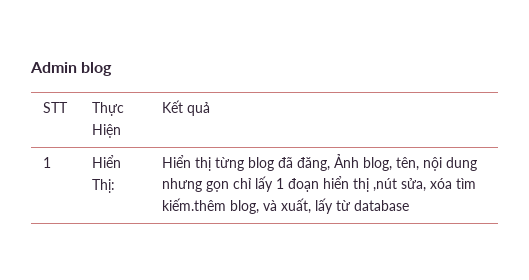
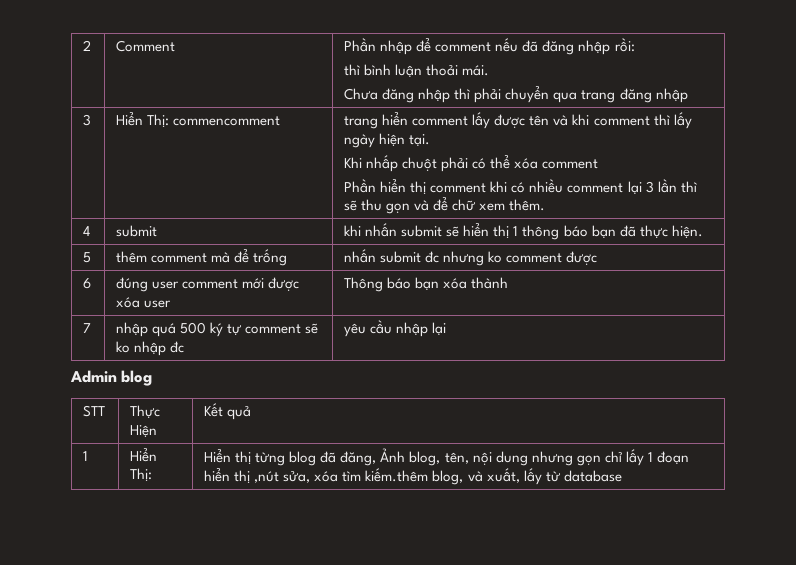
+ 2 | Comment | Phần nhập để comment nếu đã đăng nhập rồi:
+ thì bình luận thoải mái.
+ Chưa đăng nhập thì phải chuyển qua trang đăng nhập
+ 3 | Hiển Thị: commencomment | trang hiển comment lấy được tên và khi comment thì lấy ngày hiện tại.
+ Khi nhấp chuột phải có thể xóa comment
+ Phần hiển thị comment khi có nhiều comment lại 3 lần thì sẽ thu gọn và để chữ xem thêm.
+ 4 | submit | khi nhấn submit sẽ hiển thị 1 thông báo bạn đã thực hiện.
+ 5 | thêm comment mà để trống | nhấn submit đc nhưng ko comment được
+ 6 | đúng user comment mới được xóa user | Thông báo bạn xóa thành
+ 7 | nhập quá 500 ký tự comment sẽ ko nhập đc | yêu cầu nhập lại

